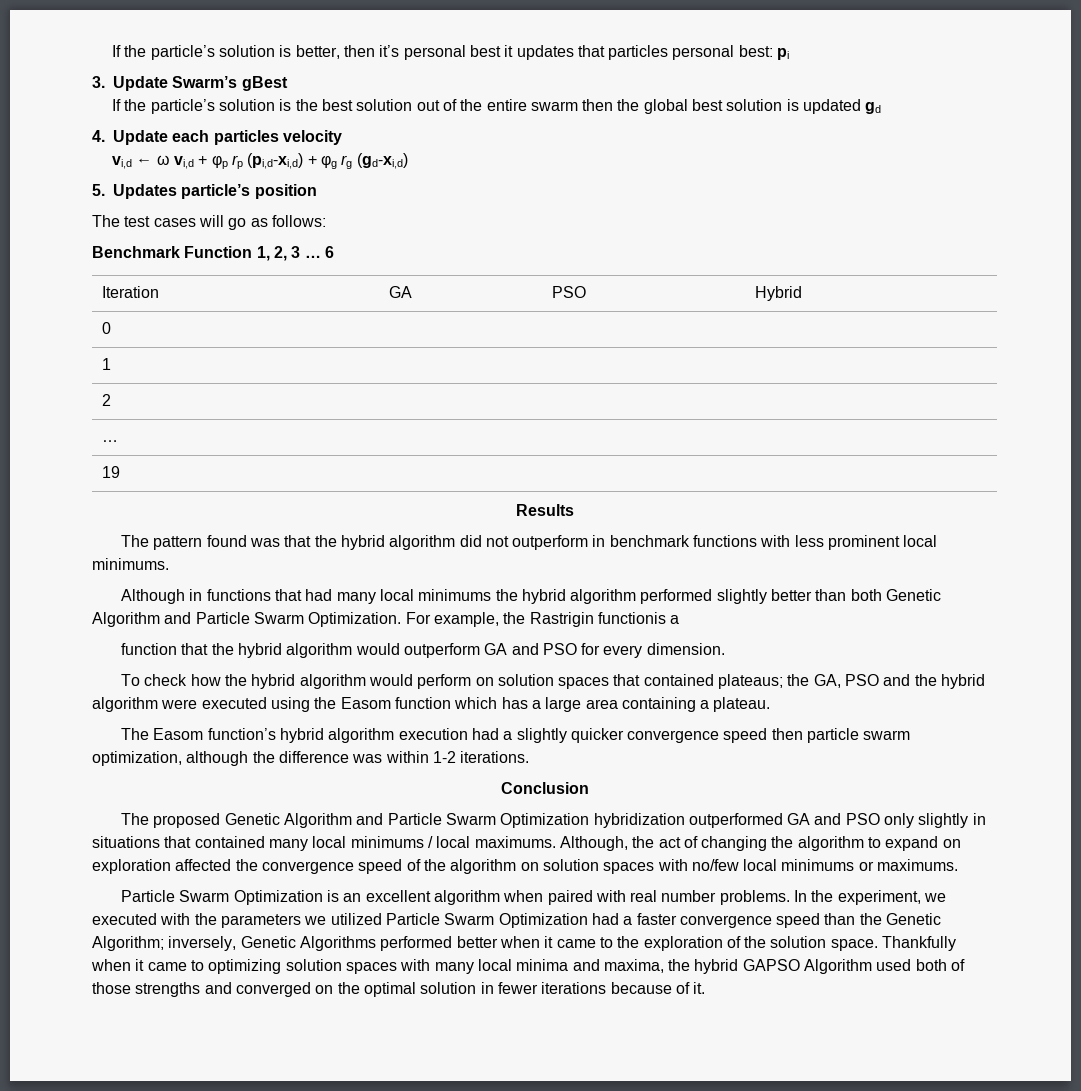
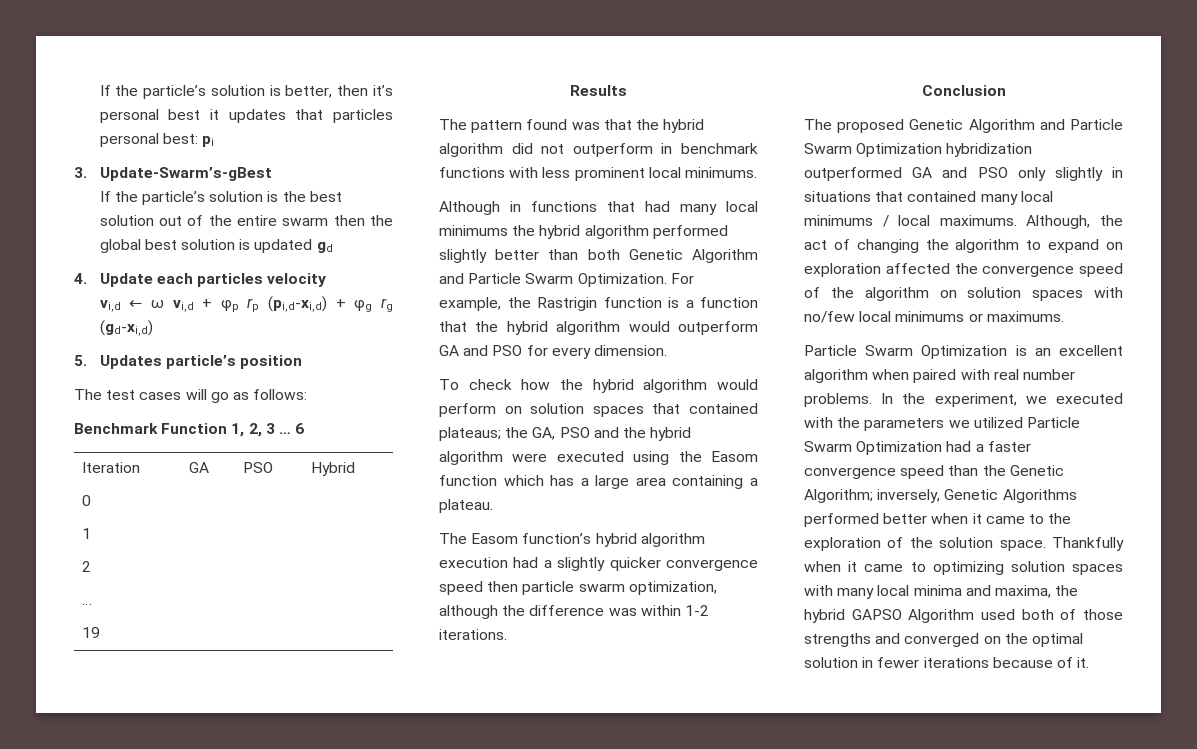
- 3. Update Swarm’s gBest
+ 3. Update-Swarm’s-gBest
- For example, the Rastrigin functionis a
- function that the hybrid algorithm would outperform GA and PSO for every dimension.
+ For example, the Rastrigin function is a function that the hybrid algorithm would outperform GA and PSO for every dimension.

